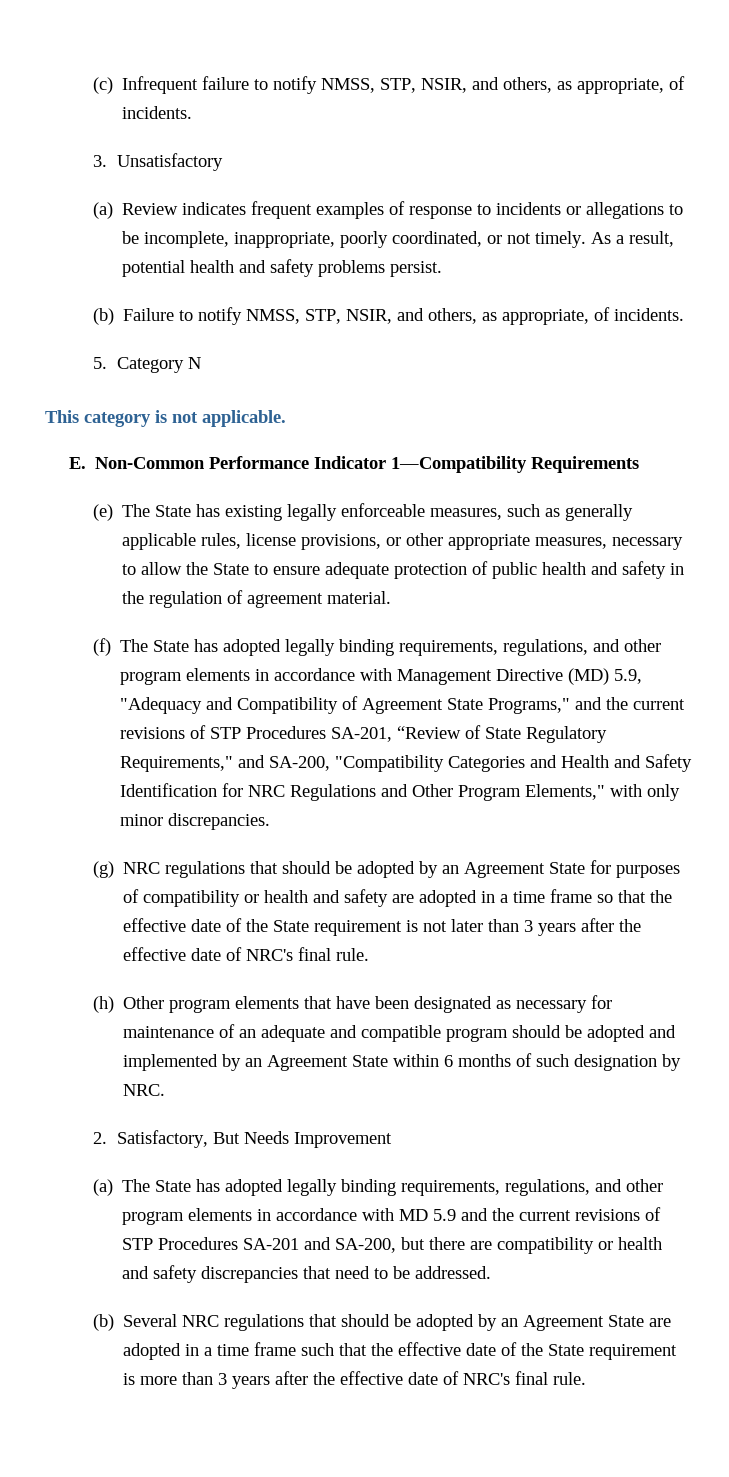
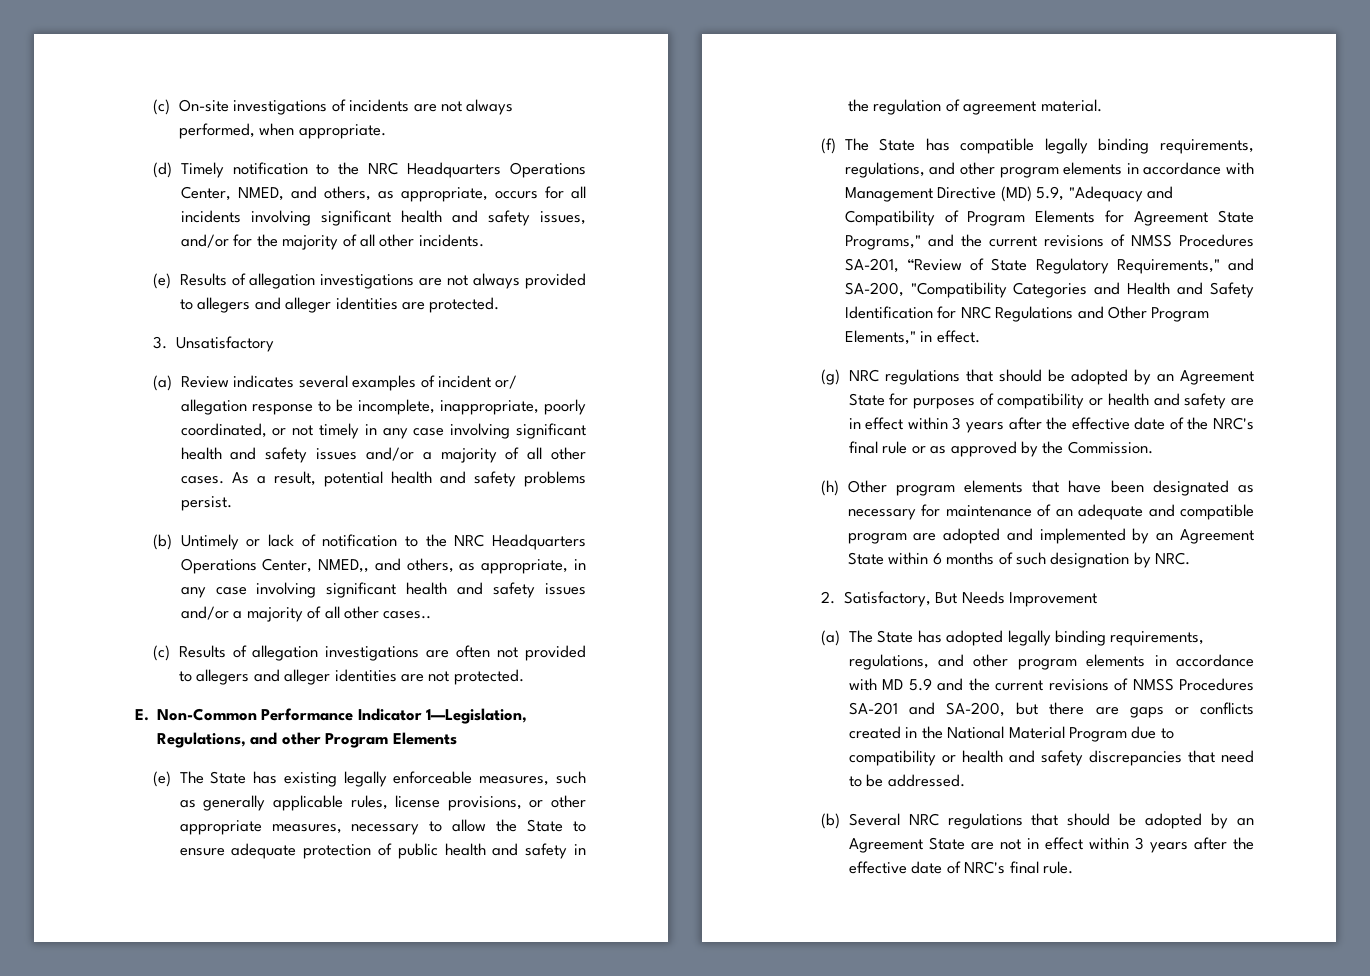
- (c) Infrequent failure to notify NMSS, STP, NSIR, and others, as appropriate, of incidents.
+ (c) On-site investigations of incidents are not always performed, when appropriate.
+ (d) Timely notification to the NRC Headquarters Operations Center, NMED, and others, as appropriate, occurs for all incidents involving significant health and safety issues, and/or for the majority of all other incidents.
+ (e) Results of allegation investigations are not always provided to allegers and alleger identities are protected.
- (a) Review indicates frequent examples of response to incidents or allegations to be incomplete, inappropriate, poorly coordinated, or not timely.
+ (a) Review indicates several examples of incident or/ allegation response to be incomplete, inappropriate, poorly coordinated, or not timely in any case involving significant health and safety issues and/or a majority of all other cases.
- (b) Failure to notify NMSS, STP, NSIR, and others, as appropriate, of incidents.
- 5. Category N
- This category is not applicable.
- E. Non-Common Performance Indicator 1—Compatibility Requirements
+ (b) Untimely or lack of notification to the NRC Headquarters Operations Center, NMED,, and others, as appropriate, in any case involving significant health and safety issues and/or a majority of all other cases..
+ (c) Results of allegation investigations are often not provided to allegers and alleger identities are not protected.
+ E. Non-Common Performance Indicator 1—Legislation, Regulations, and other Program Elements
- (f) The State has adopted legally binding requirements, regulations, and other program elements in accordance with Management Directive (MD) 5.9, "Adequacy and Compatibility of Agreement State Programs," and the current revisions of STP Procedures SA-201, “Review of State Regulatory Requirements," and SA-200, "Compatibility Categories and Health and Safety Identification for NRC Regulations and Other Program Elements," with only minor discrepancies.
+ (f) The State has compatible legally binding requirements, regulations, and other program elements in accordance with Management Directive (MD) 5.9, "Adequacy and Compatibility of Program Elements for Agreement State Programs," and the current revisions of NMSS Procedures SA-201, “Review of State Regulatory Requirements," and SA-200, "Compatibility Categories and Health and Safety Identification for NRC Regulations and Other Program Elements," in effect.
- (g) NRC regulations that should be adopted by an Agreement State for purposes of compatibility or health and safety are adopted in a time frame so that the effective date of the State requirement is not later than 3 years after the effective date of NRC's final rule.
+ (g) NRC regulations that should be adopted by an Agreement State for purposes of compatibility or health and safety are in effect within 3 years after the effective date of the NRC's final rule or as approved by the Commission.
- (h) Other program elements that have been designated as necessary for maintenance of an adequate and compatible program should be adopted and implemented by an Agreement State within 6 months of such designation by NRC.
+ (h) Other program elements that have been designated as necessary for maintenance of an adequate and compatible program are adopted and implemented by an Agreement State within 6 months of such designation by NRC.
- (a) The State has adopted legally binding requirements, regulations, and other program elements in accordance with MD 5.9 and the current revisions of STP Procedures SA-201 and SA-200, but there are compatibility or health and safety discrepancies that need to be addressed.
+ (a) The State has adopted legally binding requirements, regulations, and other program elements in accordance with MD 5.9 and the current revisions of NMSS Procedures SA-201 and SA-200, but there are gaps or conflicts created in the National Material Program due to compatibility or health and safety discrepancies that need to be addressed.
- (b) Several NRC regulations that should be adopted by an Agreement State are adopted in a time frame such that the effective date of the State requirement is more than 3 years after the effective date of NRC's final rule.
+ (b) Several NRC regulations that should be adopted by an Agreement State are not in effect within 3 years after the effective date of NRC's final rule.

